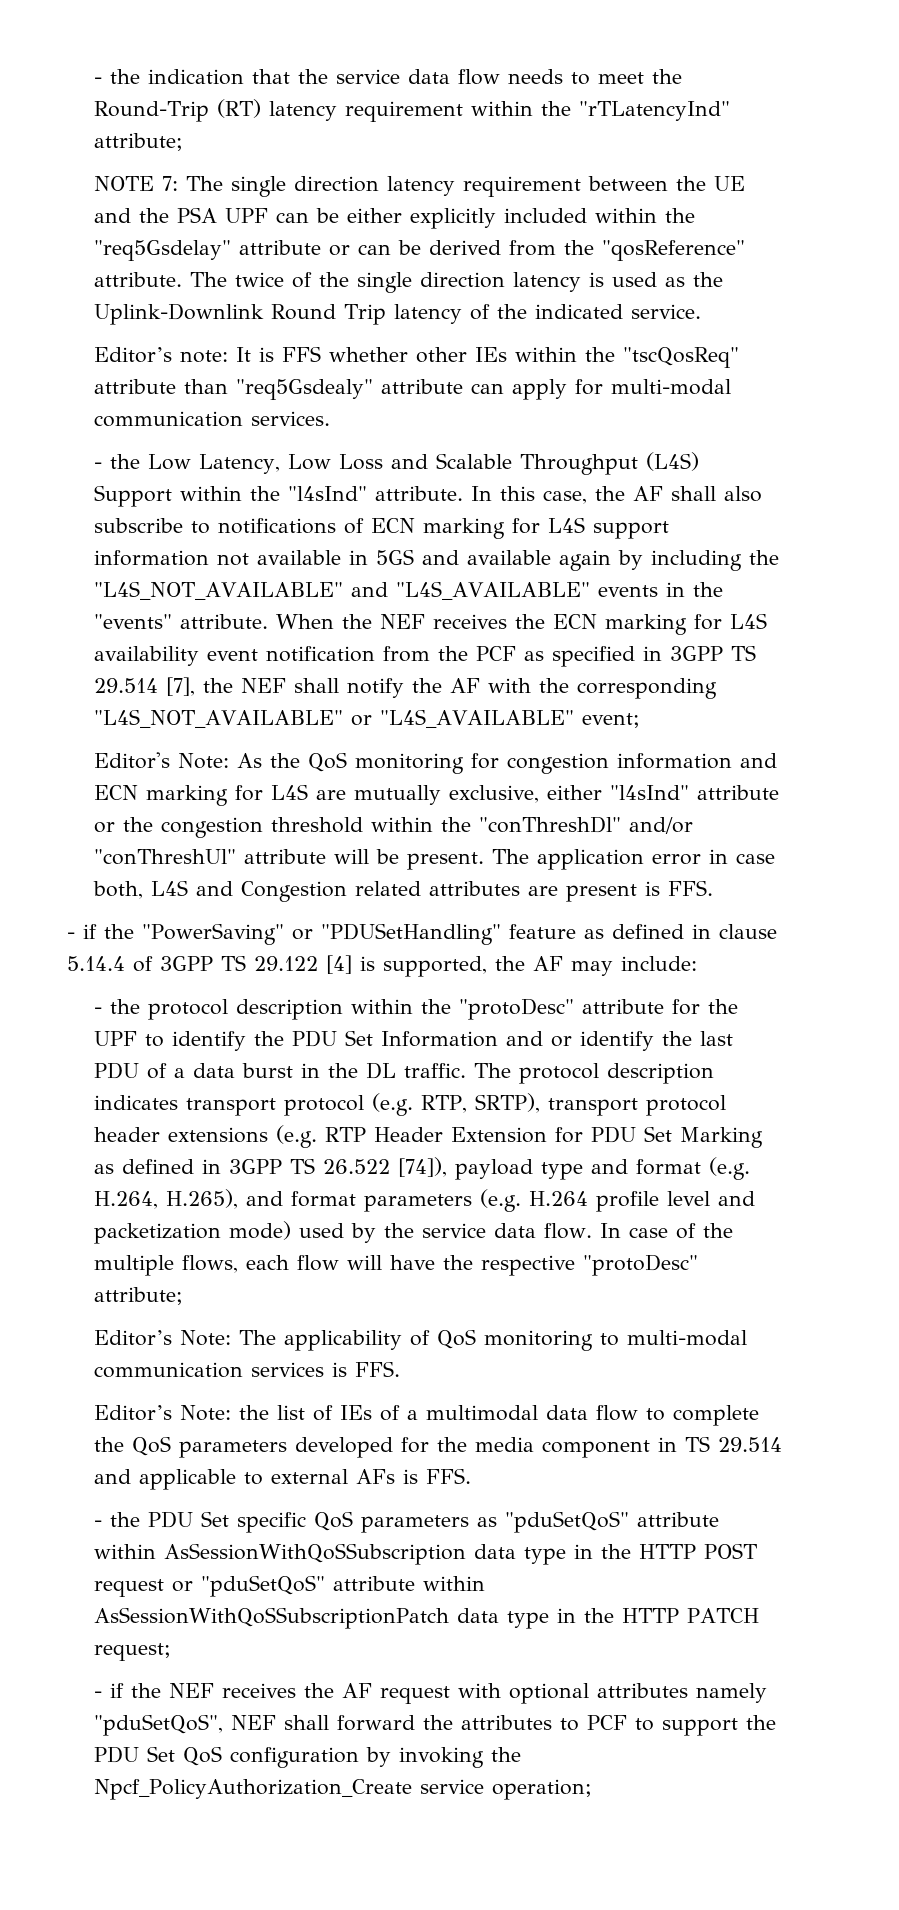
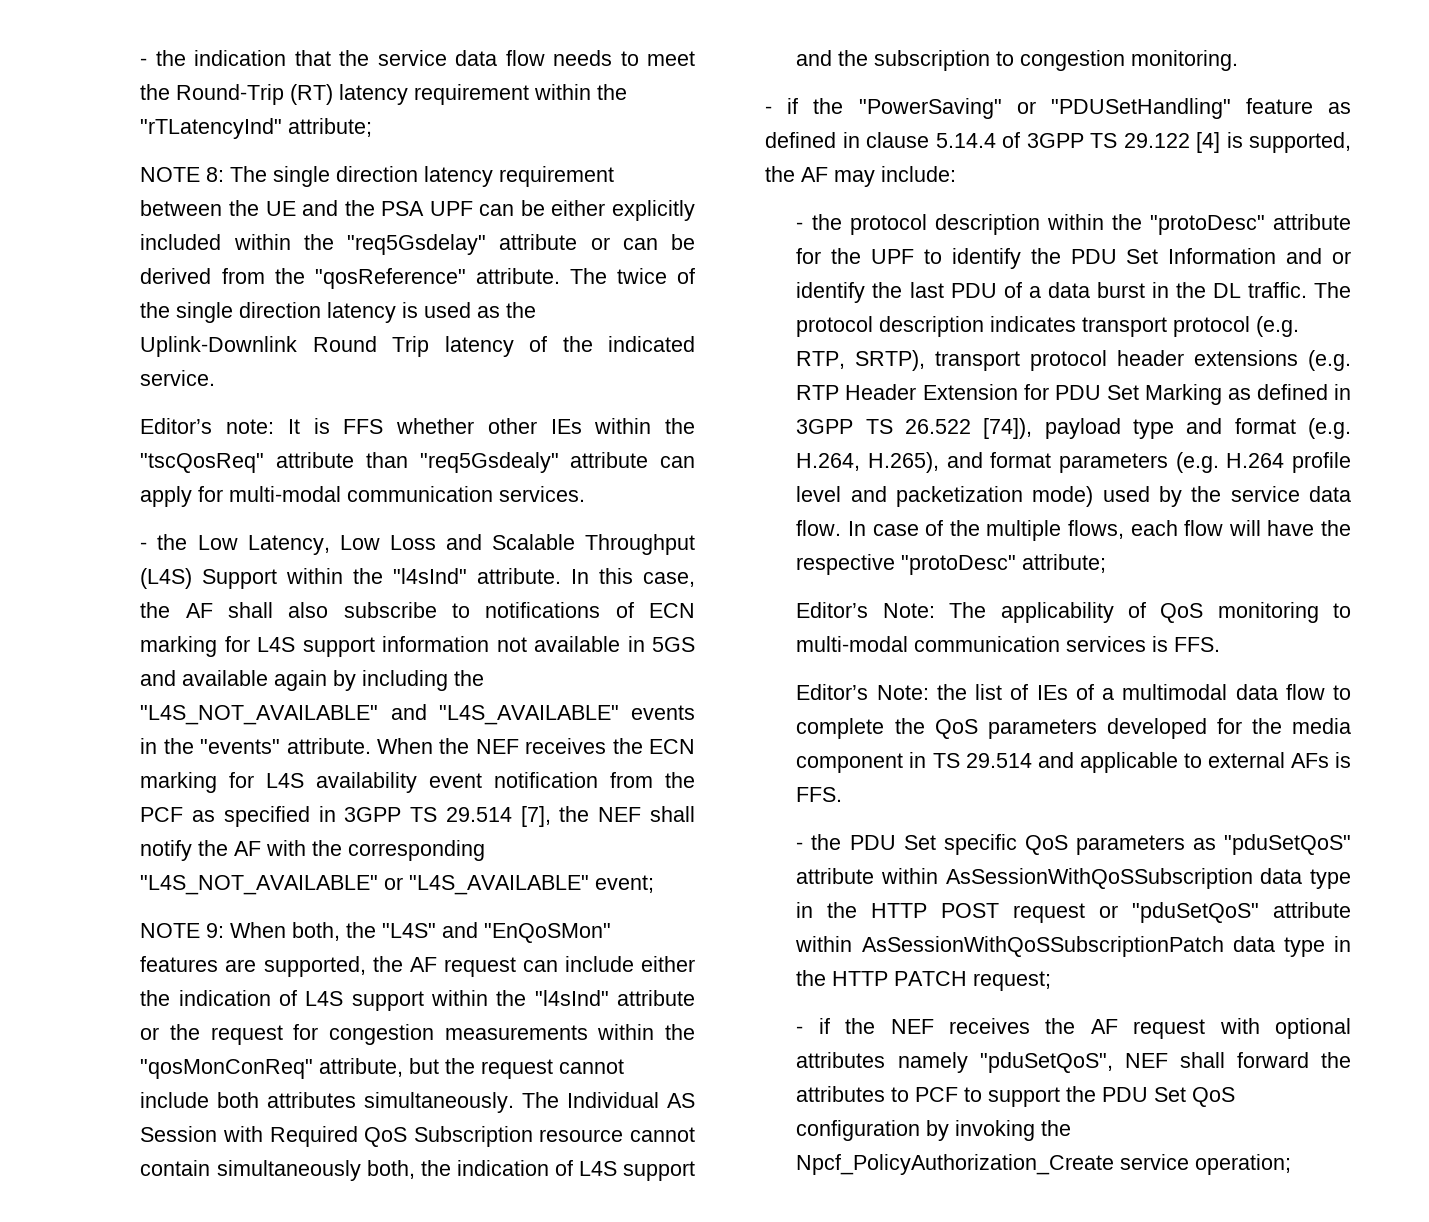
- NOTE 7: The single direction latency requirement between the UE and the PSA UPF can be either explicitly included within the "req5Gsdelay" attribute or can be derived from the "qosReference" attribute.
+ NOTE 8: The single direction latency requirement between the UE and the PSA UPF can be either explicitly included within the "req5Gsdelay" attribute or can be derived from the "qosReference" attribute.
- Editor's Note: As the QoS monitoring for congestion information and ECN marking for L4S are mutually exclusive, either "l4sInd" attribute or the congestion threshold within the "conThreshDl" and/or "conThreshUl" attribute will be present. The application error in case both, L4S and Congestion related attributes are present is FFS.
+ NOTE 9: When both, the "L4S" and "EnQoSMon" features are supported, the AF request can include either the indication of L4S support within the "l4sInd" attribute or the request for congestion measurements within the "qosMonConReq" attribute, but the request cannot include both attributes simultaneously. The Individual AS Session with Required QoS Subscription resource cannot contain simultaneously both, the indication of L4S support and the subscription to congestion monitoring.

